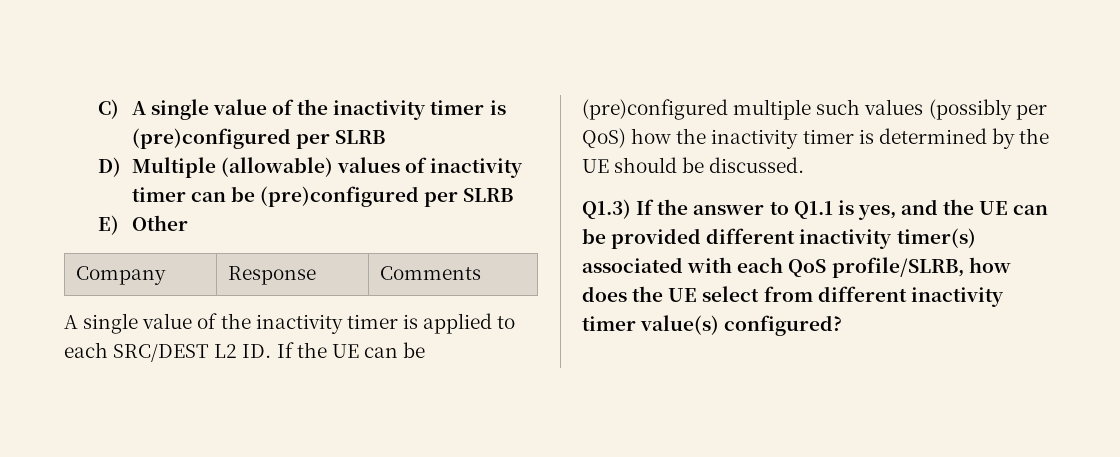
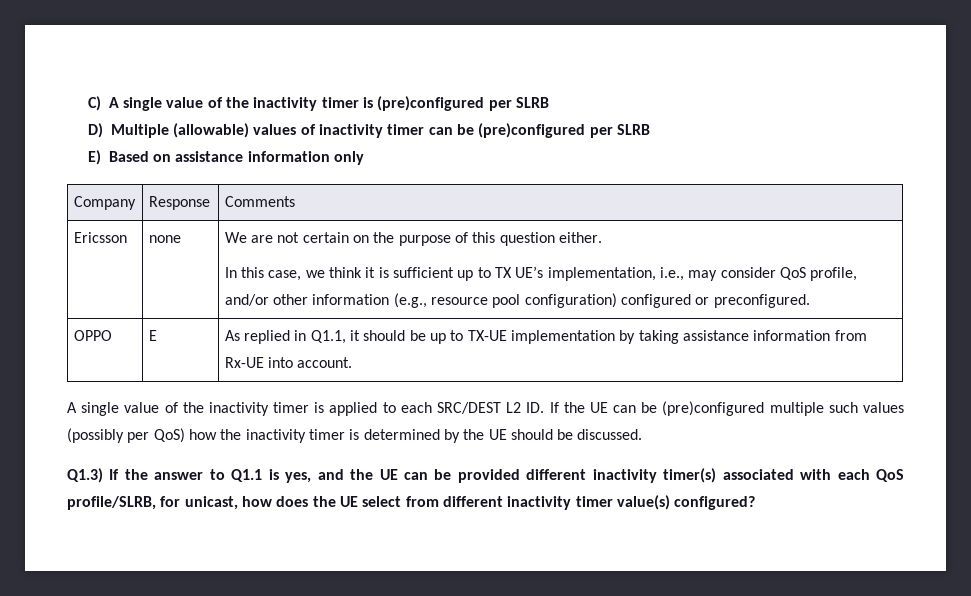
- E) Other
+ E) Based on assistance information only
  Company | Response | Comments
+ Ericsson | none | We are not certain on the purpose of this question either.
+ In this case, we think it is sufficient up to TX UE’s implementation, i.e., may consider QoS profile, and/or other information (e.g., resource pool configuration) configured or preconfigured.
+ OPPO | E | As replied in Q1.1, it should be up to TX-UE implementation by taking assistance information from Rx-UE into account.
- Q1.3) If the answer to Q1.1 is yes, and the UE can be provided different inactivity timer(s) associated with each QoS profile/SLRB, how does the UE select from different inactivity timer value(s) configured?
+ Q1.3) If the answer to Q1.1 is yes, and the UE can be provided different inactivity timer(s) associated with each QoS profile/SLRB, for unicast, how does the UE select from different inactivity timer value(s) configured?

